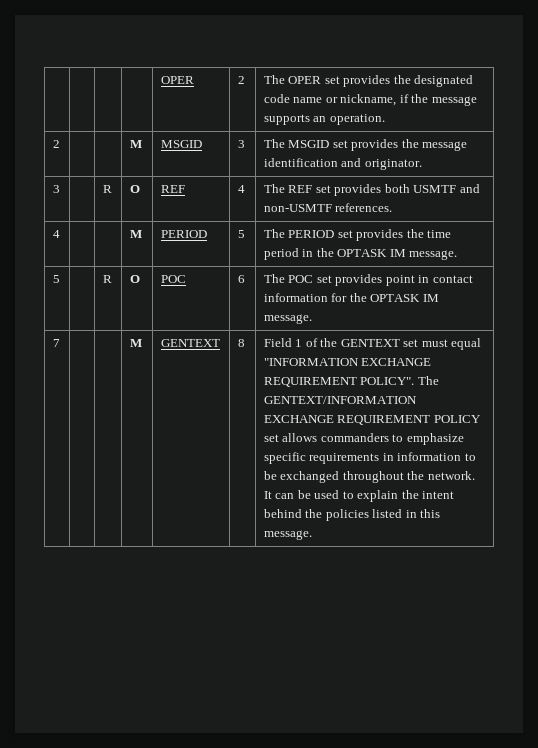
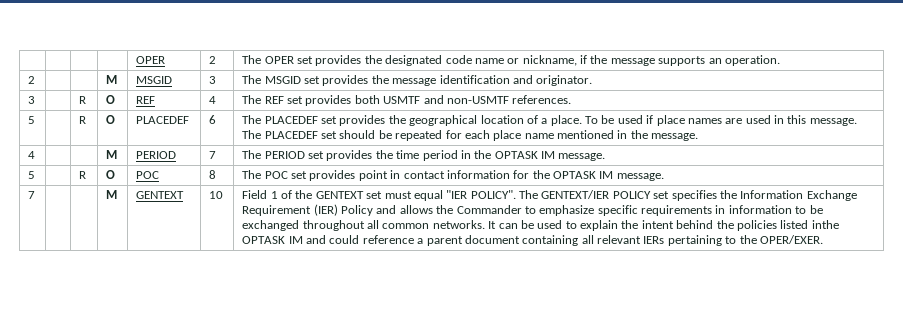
+ 5 | | R | O | PLACEDEF | 6 | The PLACEDEF set provides the geographical location of a place. To be used if place names are used in this message. The PLACEDEF set should be repeated for each place name mentioned in the message.
- 4 | | | M | PERIOD | 5 | The PERIOD set provides the time period in the OPTASK IM message.
+ 4 | | | M | PERIOD | 7 | The PERIOD set provides the time period in the OPTASK IM message.
- 5 | | R | O | POC | 6 | The POC set provides point in contact information for the OPTASK IM message.
+ 5 | | R | O | POC | 8 | The POC set provides point in contact information for the OPTASK IM message.
- 8
+ 10
- Field 1 of the GENTEXT set must equal "INFORMATION EXCHANGE REQUIREMENT POLICY". The GENTEXT/INFORMATION EXCHANGE REQUIREMENT POLICY set allows commanders to emphasize specific requirements in information to be exchanged throughout the network.
+ Field 1 of the GENTEXT set must equal "IER POLICY". The GENTEXT/IER POLICY set specifies the Information Exchange Requirement (IER) Policy and allows the Commander to emphasize specific requirements in information to be exchanged throughout all common networks.
- It can be used to explain the intent behind the policies listed in this message.
+ It can be used to explain the intent behind the policies listed inthe OPTASK IM and could reference a parent document containing all relevant IERs pertaining to the OPER/EXER.

